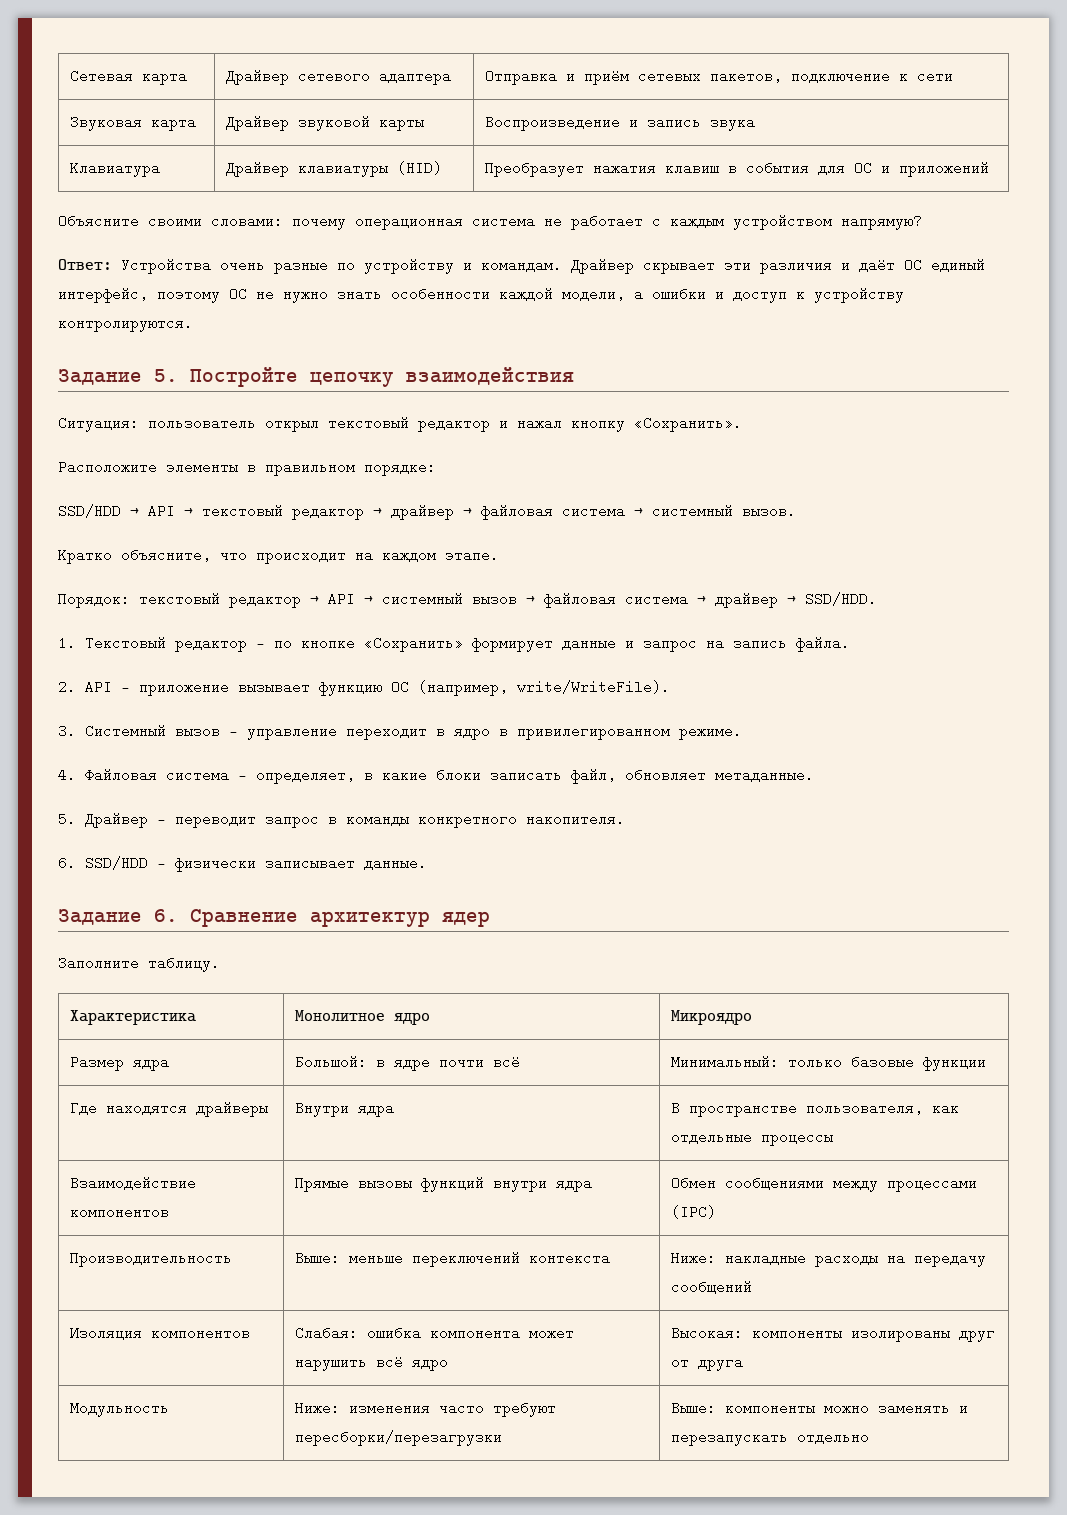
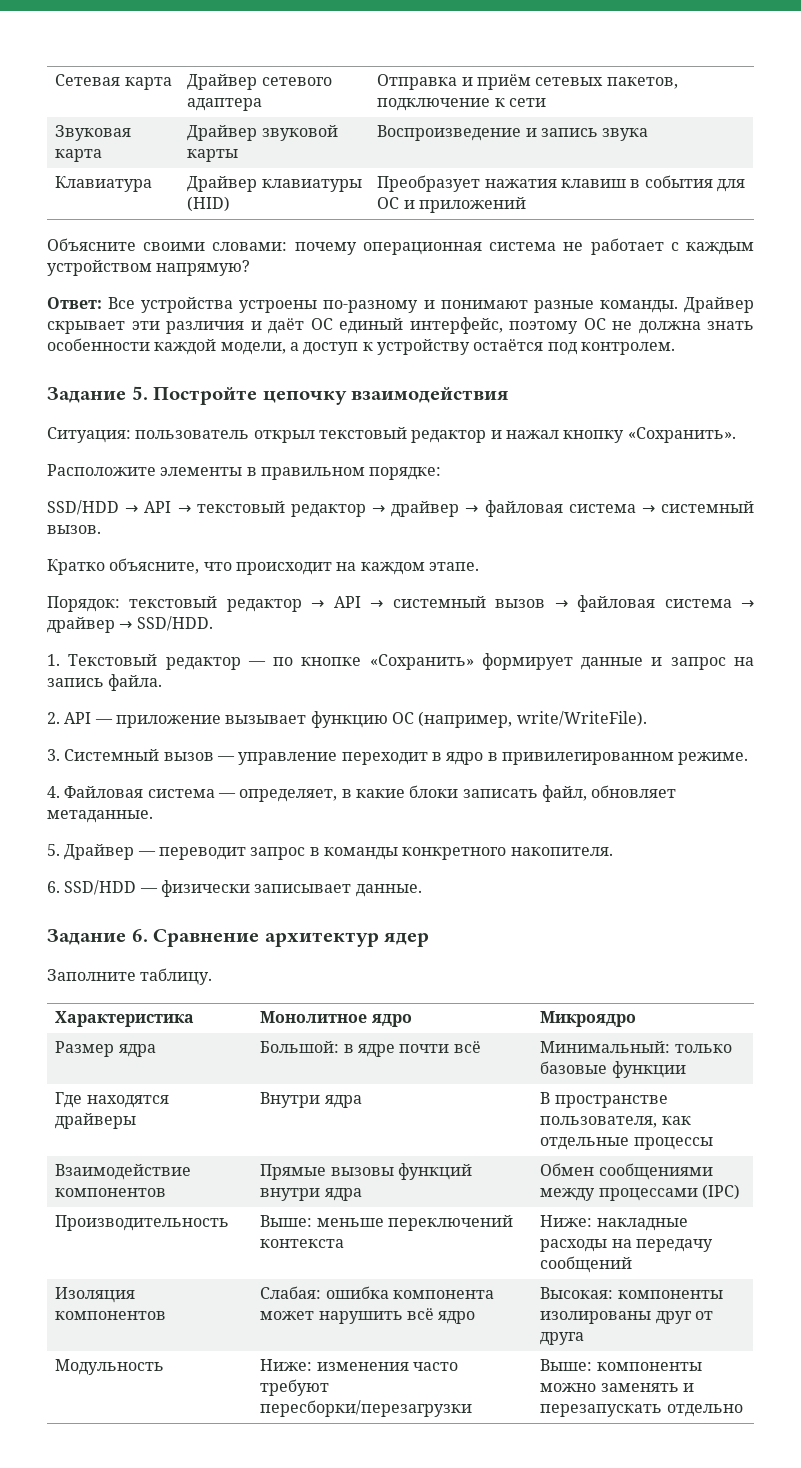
- Ответ: Устройства очень разные по устройству и командам.
+ Ответ: Все устройства устроены по-разному и понимают разные команды.
- Драйвер скрывает эти различия и даёт ОС единый интерфейс, поэтому ОС не нужно знать особенности каждой модели, а ошибки и доступ к устройству контролируются.
+ Драйвер скрывает эти различия и даёт ОС единый интерфейс, поэтому ОС не должна знать особенности каждой модели, а доступ к устройству остаётся под контролем.

